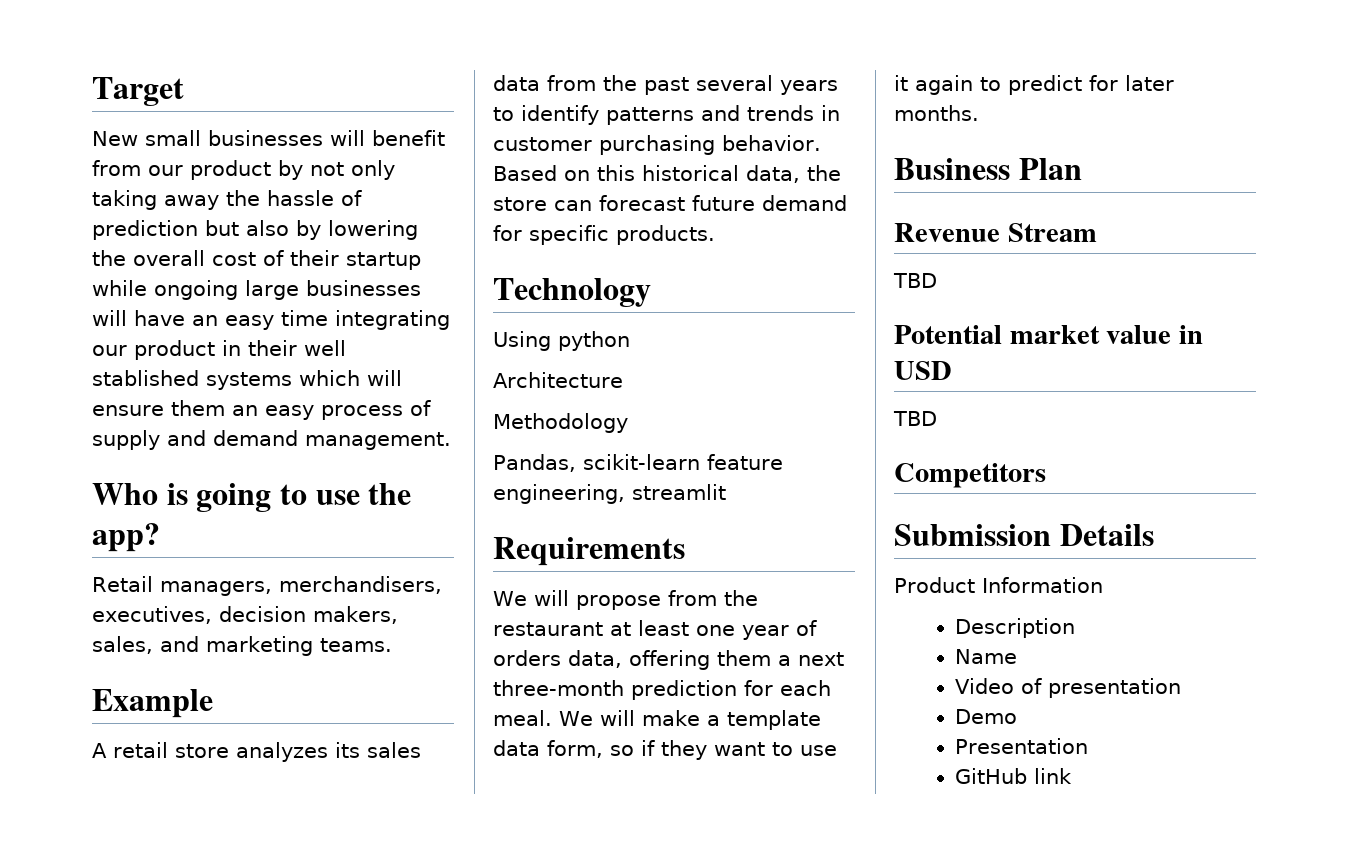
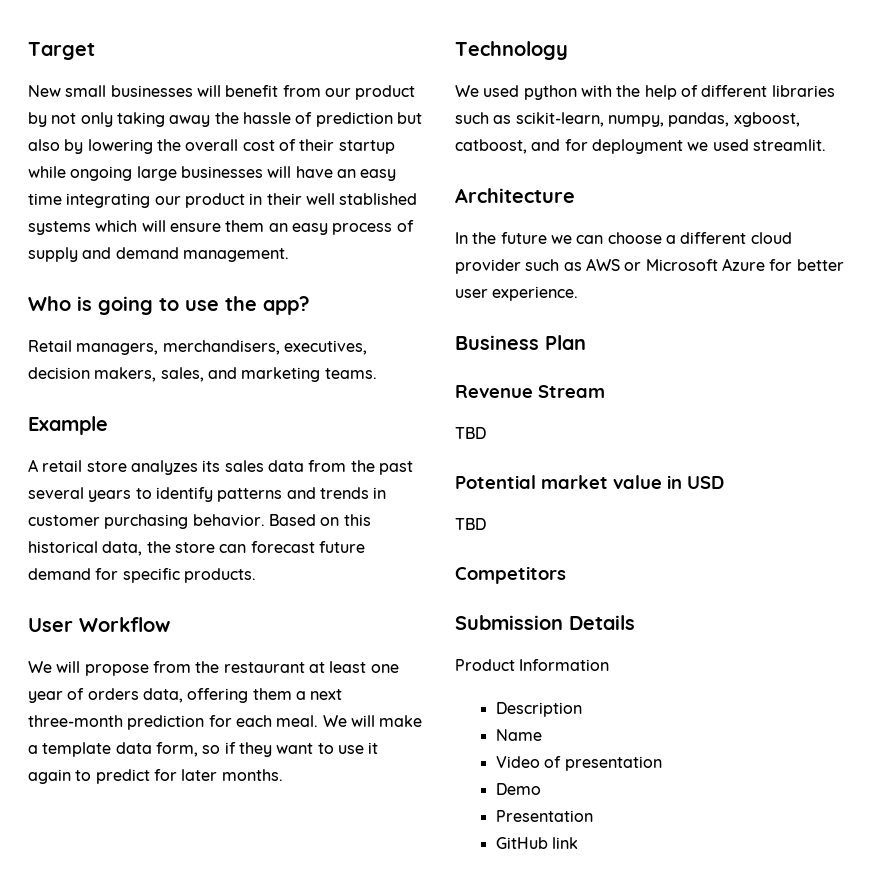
- Technology
- Using python
- Architecture
- Methodology
- Pandas, scikit-learn feature engineering, streamlit
- Requirements
+ User Workflow
+ Technology
+ We used python with the help of different libraries such as scikit-learn, numpy, pandas, xgboost, catboost, and for deployment we used streamlit.
+ Architecture
+ In the future we can choose a different cloud provider such as AWS or Microsoft Azure for better user experience.

